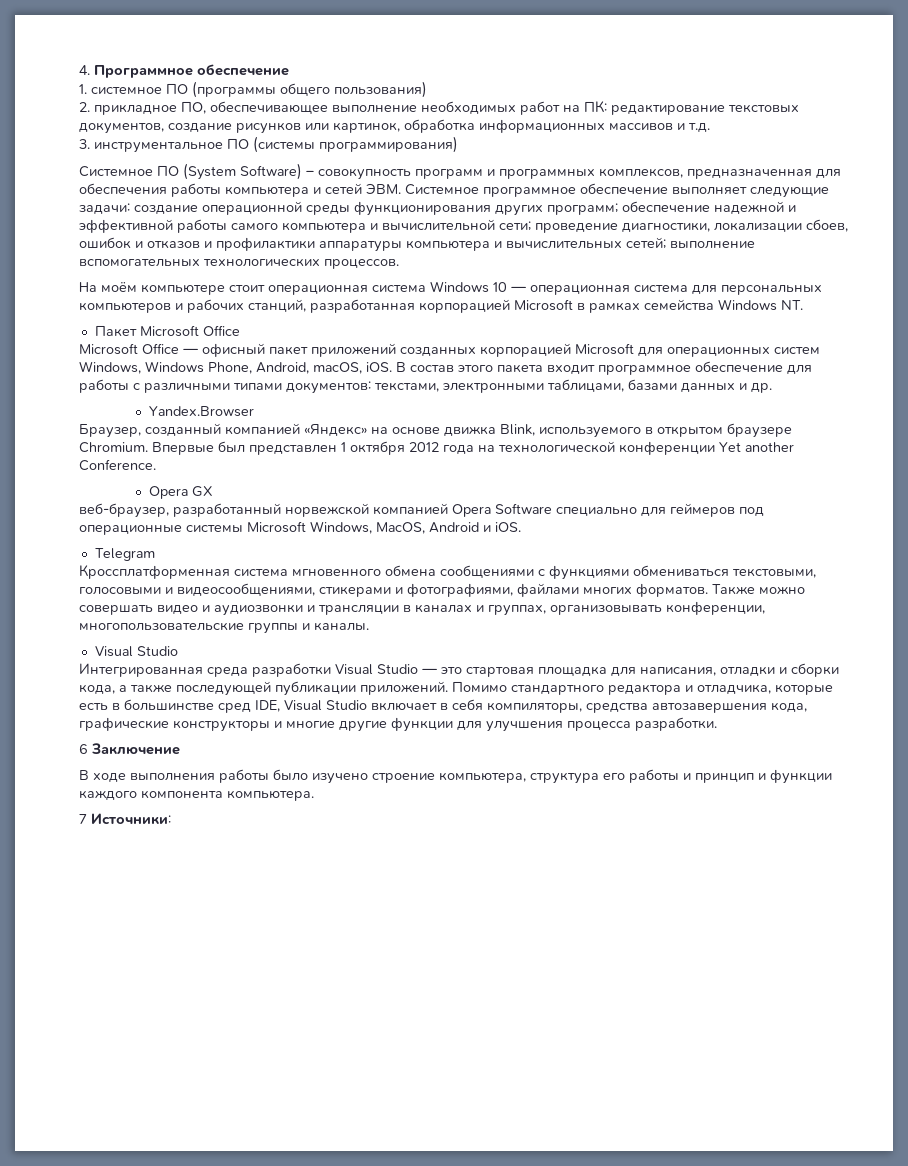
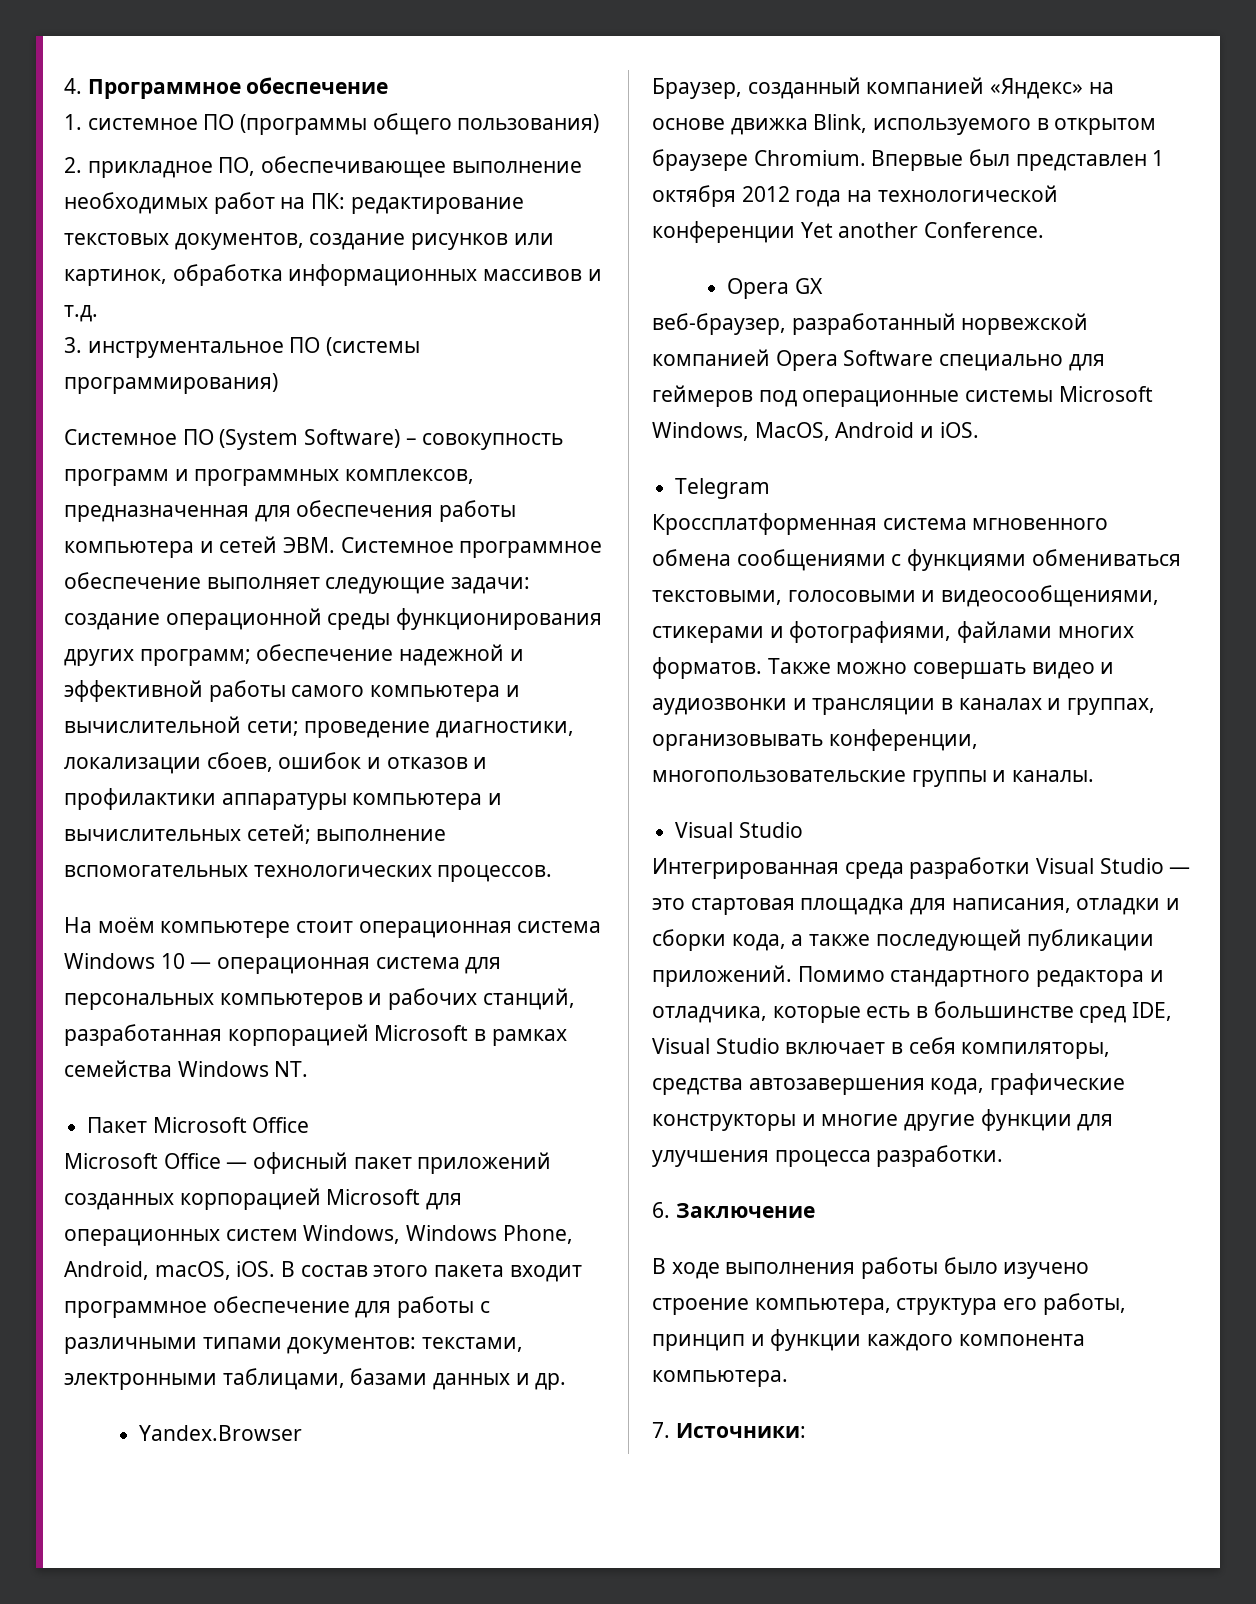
- 6 Заключение
+ 6. Заключение
- В ходе выполнения работы было изучено строение компьютера, структура его работы и принцип и функции каждого компонента компьютера.
+ В ходе выполнения работы было изучено строение компьютера, структура его работы, принцип и функции каждого компонента компьютера.
- 7 Источники:
+ 7. Источники:

